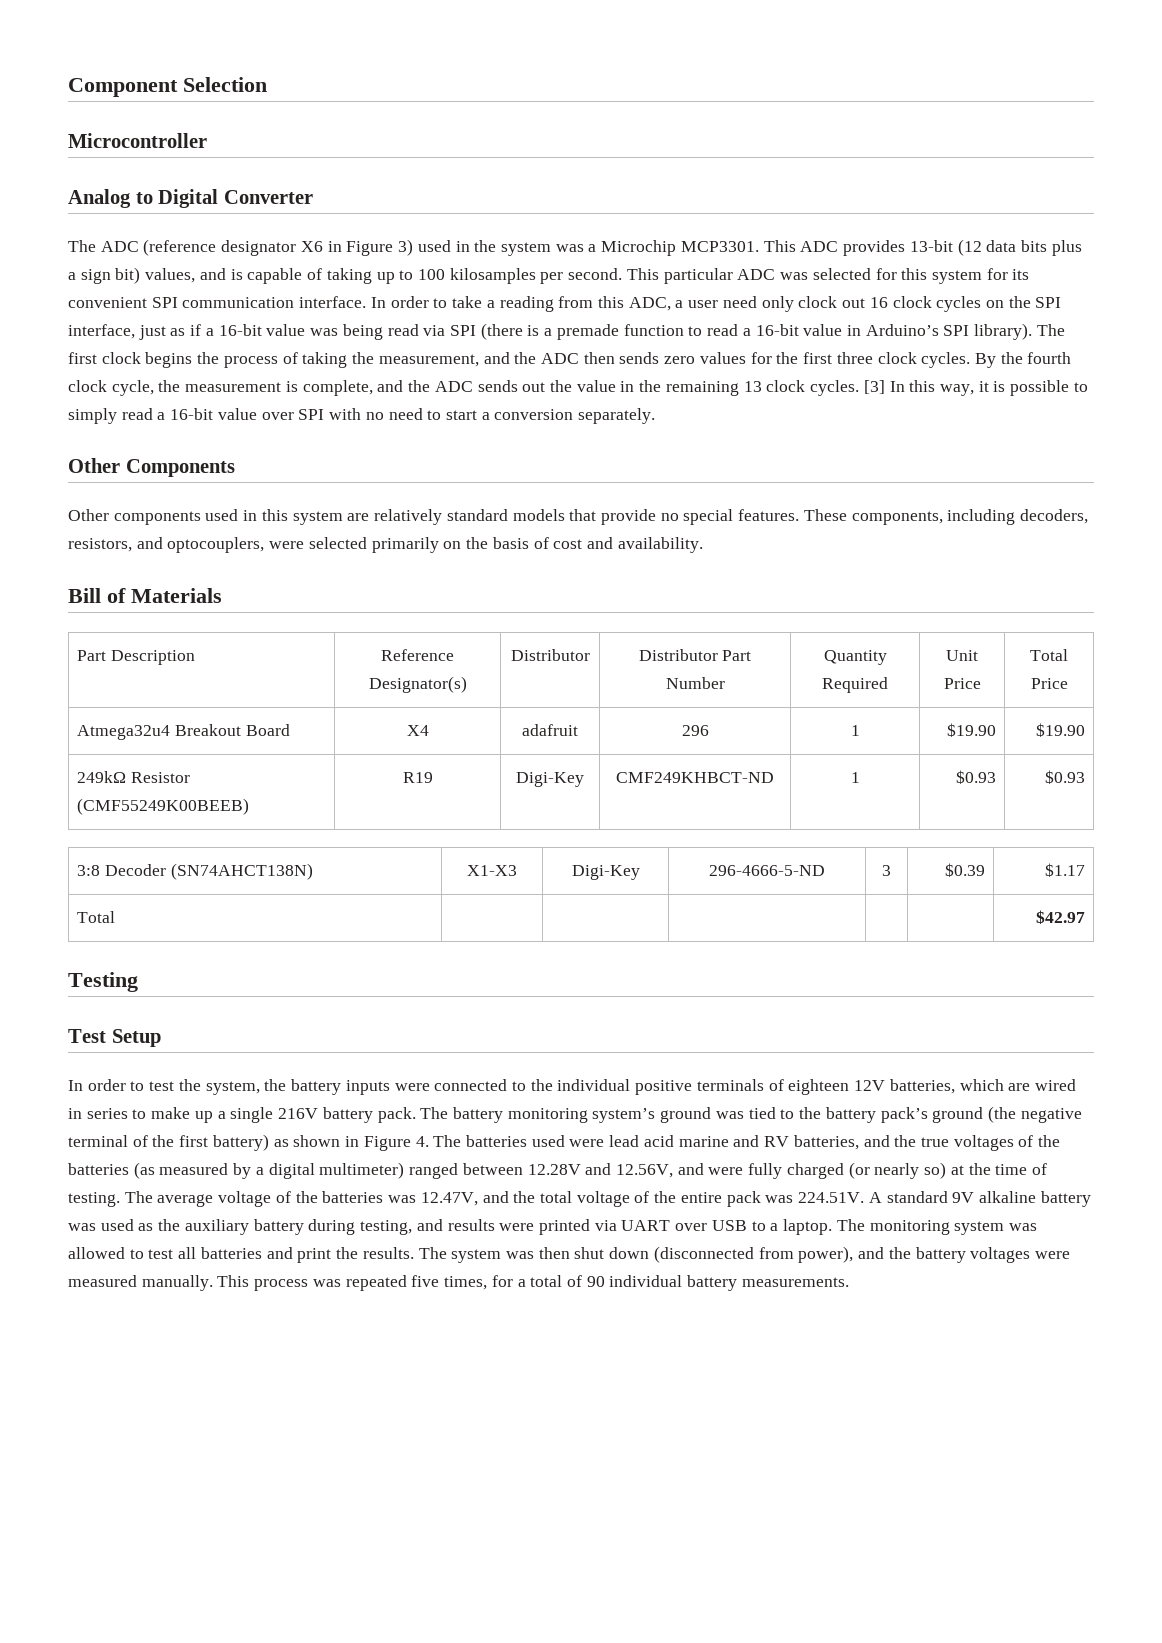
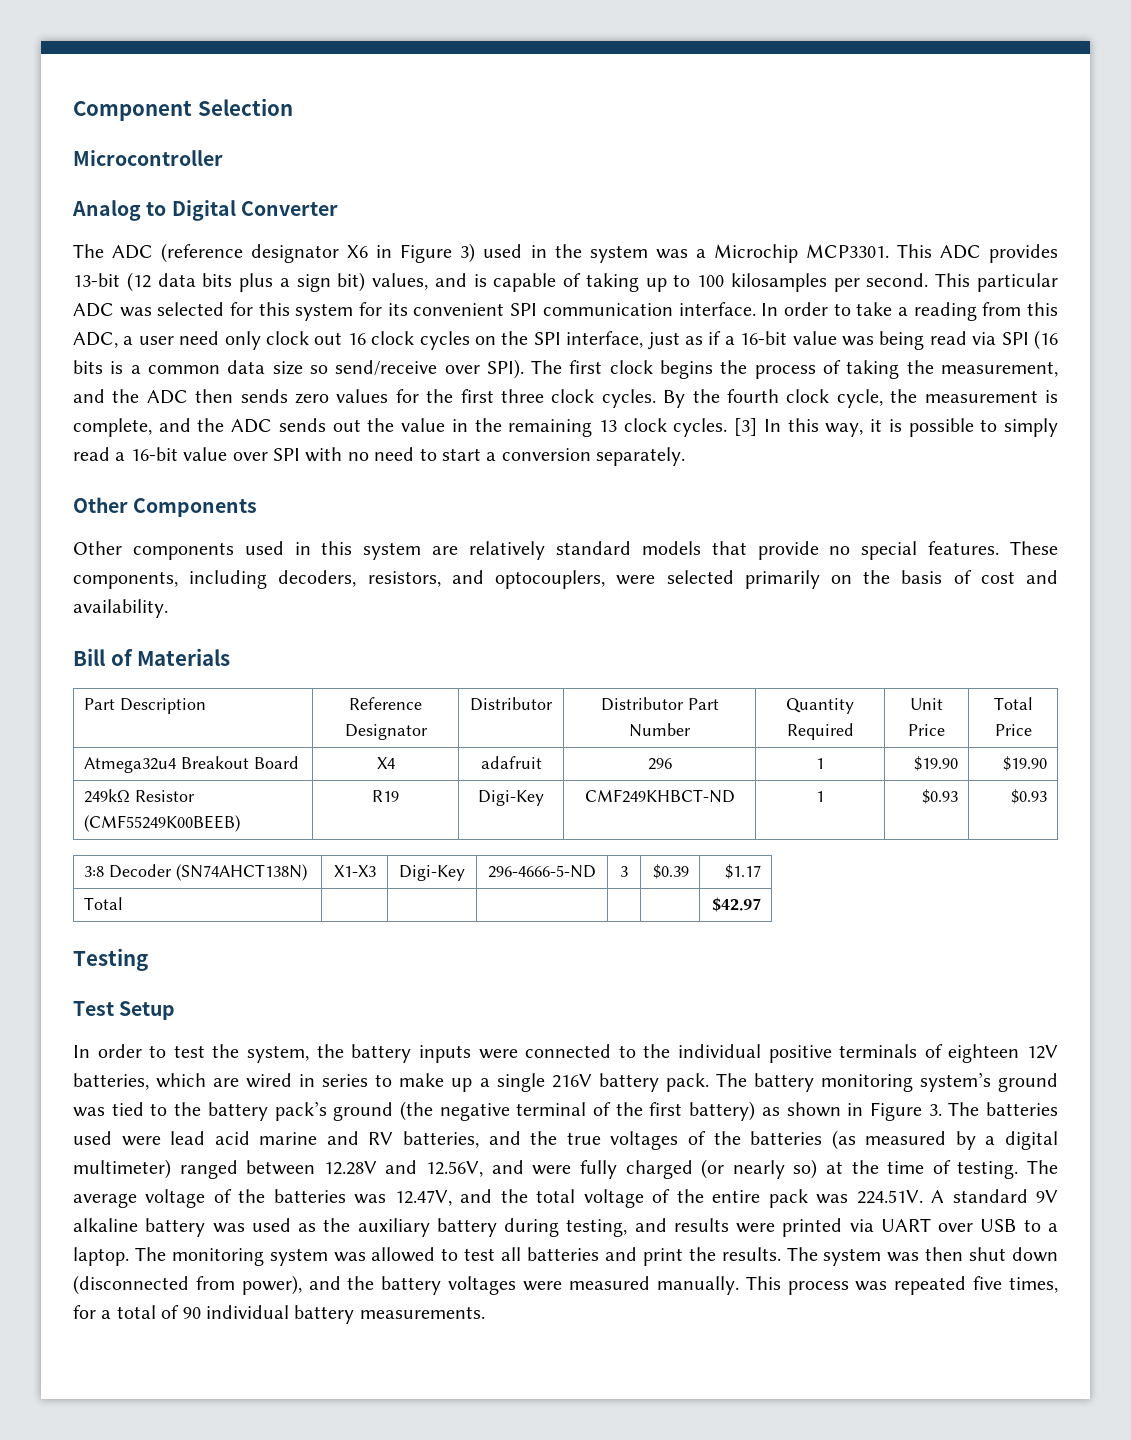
- In order to take a reading from this ADC, a user need only clock out 16 clock cycles on the SPI interface, just as if a 16-bit value was being read via SPI (there is a premade function to read a 16-bit value in Arduino’s SPI library).
+ In order to take a reading from this ADC, a user need only clock out 16 clock cycles on the SPI interface, just as if a 16-bit value was being read via SPI (16 bits is a common data size so send/receive over SPI).
- Part Description | Reference Designator(s) | Distributor | Distributor Part Number | Quantity Required | Unit Price | Total Price
+ Part Description | Reference Designator | Distributor | Distributor Part Number | Quantity Required | Unit Price | Total Price
- The battery monitoring system’s ground was tied to the battery pack’s ground (the negative terminal of the first battery) as shown in Figure 4. The batteries used were lead acid marine and RV batteries, and the true voltages of the batteries (as measured by a digital multimeter) ranged between 12.28V and 12.56V, and were fully charged (or nearly so) at the time of testing.
+ The battery monitoring system’s ground was tied to the battery pack’s ground (the negative terminal of the first battery) as shown in Figure 3. The batteries used were lead acid marine and RV batteries, and the true voltages of the batteries (as measured by a digital multimeter) ranged between 12.28V and 12.56V, and were fully charged (or nearly so) at the time of testing.

